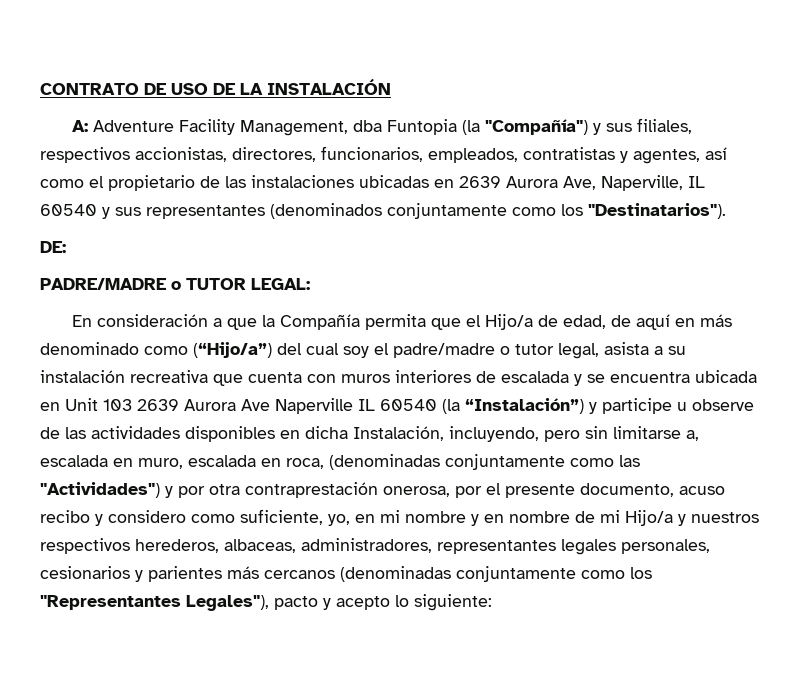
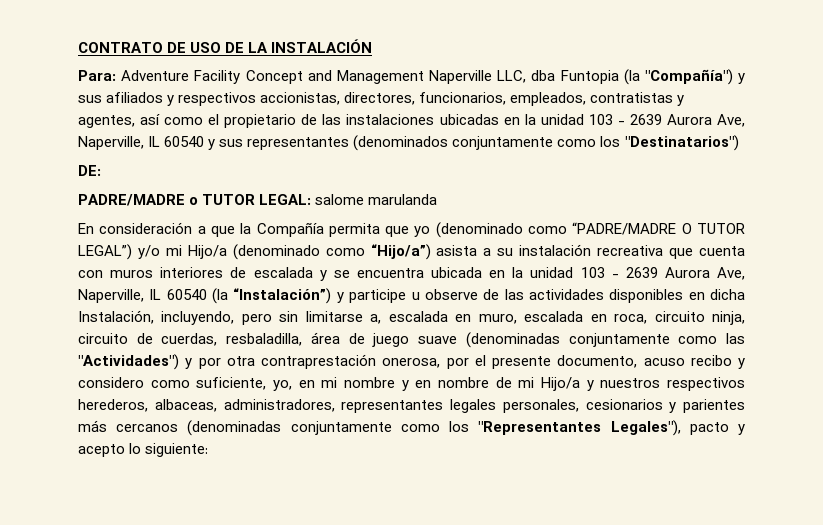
- A: Adventure Facility Management, dba Funtopia (la "Compañía") y sus filiales, respectivos accionistas, directores, funcionarios, empleados, contratistas y agentes, así como el propietario de las instalaciones ubicadas en 2639 Aurora Ave, Naperville, IL 60540 y sus representantes (denominados conjuntamente como los "Destinatarios").
+ Para: Adventure Facility Concept and Management Naperville LLC, dba Funtopia (la "Compañía") y sus afiliados y respectivos accionistas, directores, funcionarios, empleados, contratistas y agentes, así como el propietario de las instalaciones ubicadas en la unidad 103 - 2639 Aurora Ave, Naperville, IL 60540 y sus representantes (denominados conjuntamente como los "Destinatarios")
- PADRE/MADRE o TUTOR LEGAL:
+ PADRE/MADRE o TUTOR LEGAL: salome marulanda
- En consideración a que la Compañía permita que el Hijo/a de edad, de aquí en más denominado como (“Hijo/a”) del cual soy el padre/madre o tutor legal, asista a su instalación recreativa que cuenta con muros interiores de escalada y se encuentra ubicada en Unit 103 2639 Aurora Ave Naperville IL 60540 (la “Instalación”) y participe u observe de las actividades disponibles en dicha Instalación, incluyendo, pero sin limitarse a, escalada en muro, escalada en roca, (denominadas conjuntamente como las "Actividades") y por otra contraprestación onerosa, por el presente documento, acuso recibo y considero como suficiente, yo, en mi nombre y en nombre de mi Hijo/a y nuestros respectivos herederos, albaceas, administradores, representantes legales personales, cesionarios y parientes más cercanos (denominadas conjuntamente como los "Representantes Legales"), pacto y acepto lo siguiente:
+ En consideración a que la Compañía permita que yo (denominado como “PADRE/MADRE O TUTOR LEGAL”) y/o mi Hijo/a (denominado como “Hijo/a”) asista a su instalación recreativa que cuenta con muros interiores de escalada y se encuentra ubicada en la unidad 103 - 2639 Aurora Ave, Naperville, IL 60540 (la “Instalación”) y participe u observe de las actividades disponibles en dicha Instalación, incluyendo, pero sin limitarse a, escalada en muro, escalada en roca, circuito ninja, circuito de cuerdas, resbaladilla, área de juego suave (denominadas conjuntamente como las "Actividades") y por otra contraprestación onerosa, por el presente documento, acuso recibo y considero como suficiente, yo, en mi nombre y en nombre de mi Hijo/a y nuestros respectivos herederos, albaceas, administradores, representantes legales personales, cesionarios y parientes más cercanos (denominadas conjuntamente como los "Representantes Legales"), pacto y acepto lo siguiente:

